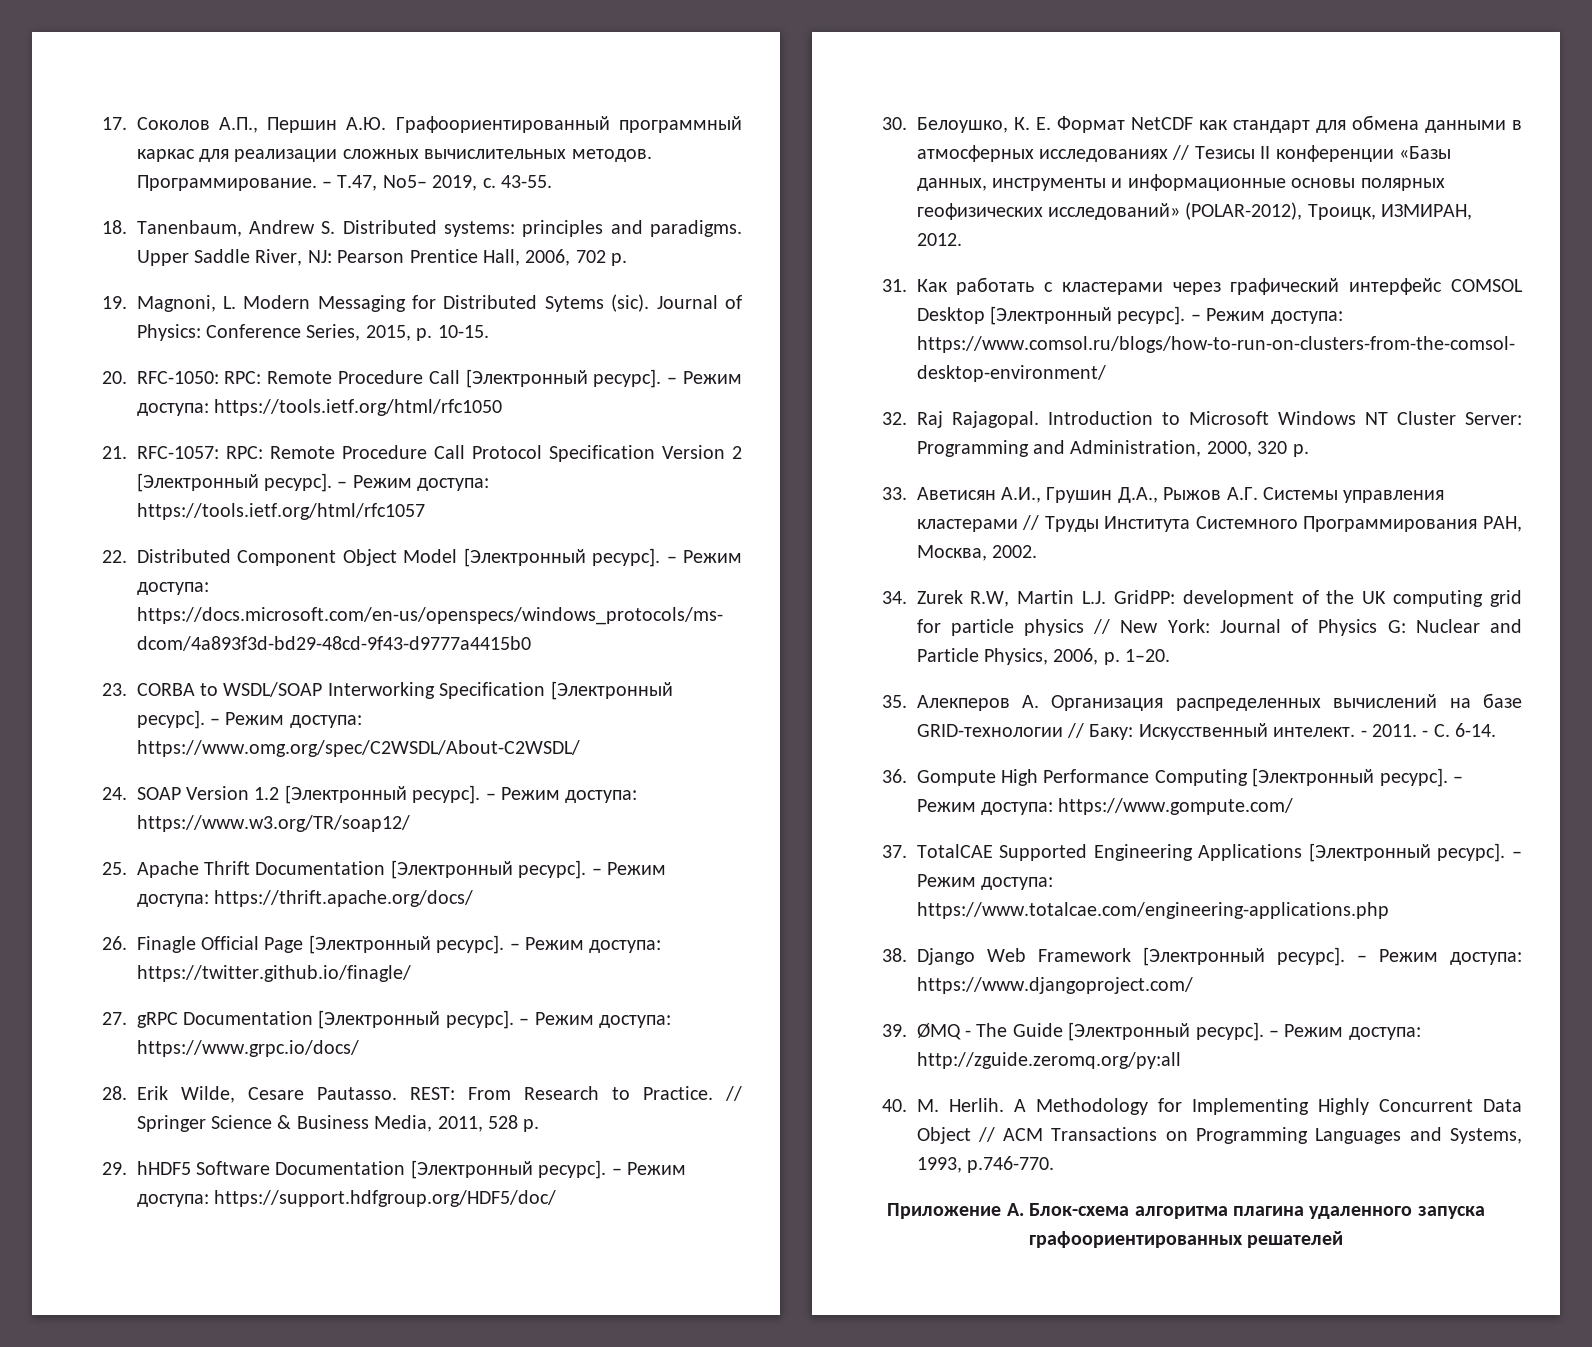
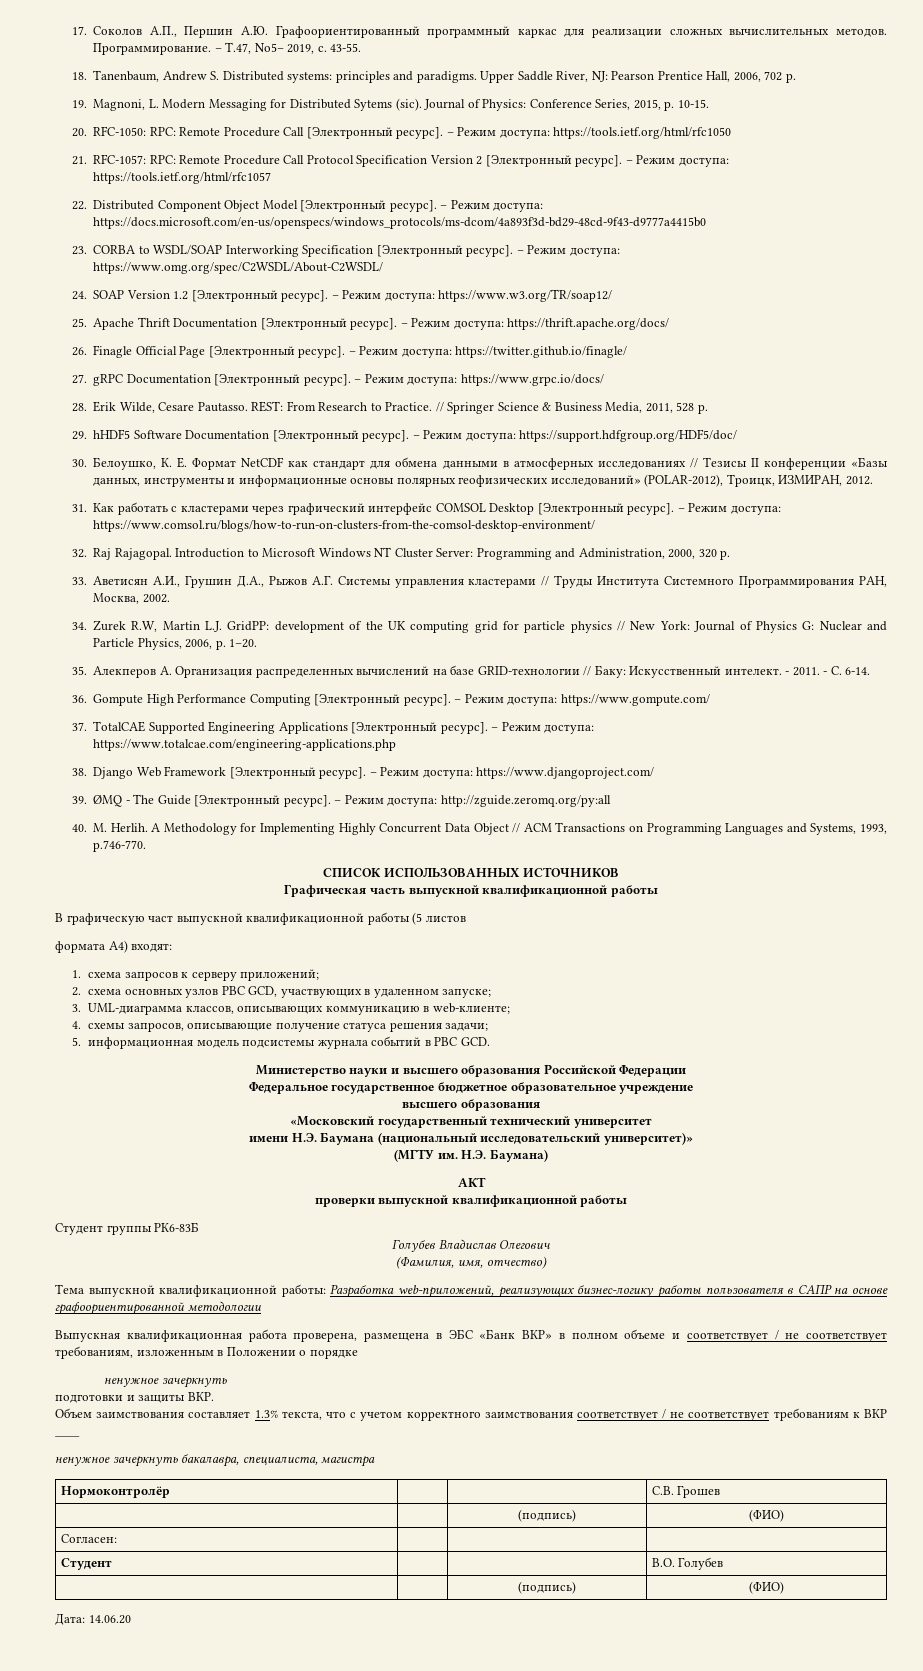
- Приложение А. Блок-схема алгоритма плагина удаленного запуска графоориентированных решателей
+ СПИСОК ИСПОЛЬЗОВАННЫХ ИСТОЧНИКОВ
+ Графическая часть выпускной квалификационной работы
+ В графическую част выпускной квалификационной работы (5 листов
+ формата А4) входят:
+ 1. схема запросов к серверу приложений;
+ 2. схема основных узлов РВС GCD, участвующих в удаленном запуске;
+ 3. UML-диаграмма классов, описывающих коммуникацию в web-клиенте;
+ 4. схемы запросов, описывающие получение статуса решения задачи;
+ 5. информационная модель подсистемы журнала событий в РВС GCD.
+ Министерство науки и высшего образования Российской Федерации
+ Федеральное государственное бюджетное образовательное учреждение
+ высшего образования
+ «Московский государственный технический университет
+ имени Н.Э. Баумана (национальный исследовательский университет)»
+ (МГТУ им. Н.Э. Баумана)
+ АКТ
+ проверки выпускной квалификационной работы
+ Студент группы РК6-83Б
+ Голубев Владислав Олегович
+ (Фамилия, имя, отчество)
+ Тема выпускной квалификационной работы: Разработка web-приложений, реализующих бизнес-логику работы пользователя в САПР на основе графоориентированной методологии
+ Выпускная квалификационная работа проверена, размещена в ЭБС «Банк ВКР» в полном объеме и соответствует / не соответствует требованиям, изложенным в Положении о порядке
+ ненужное зачеркнуть
+ подготовки и защиты ВКР.
+ Объем заимствования составляет 1.3% текста, что с учетом корректного заимствования соответствует / не соответствует требованиям к ВКР ____
+ ненужное зачеркнуть бакалавра, специалиста, магистра
+ Нормоконтролёр | | | С.В. Грошев
+ | | (подпись) | (ФИО)
+ Согласен: | | |
+ Студент | | | В.О. Голубев
+ | | (подпись) | (ФИО)
+ Дата: 14.06.20

